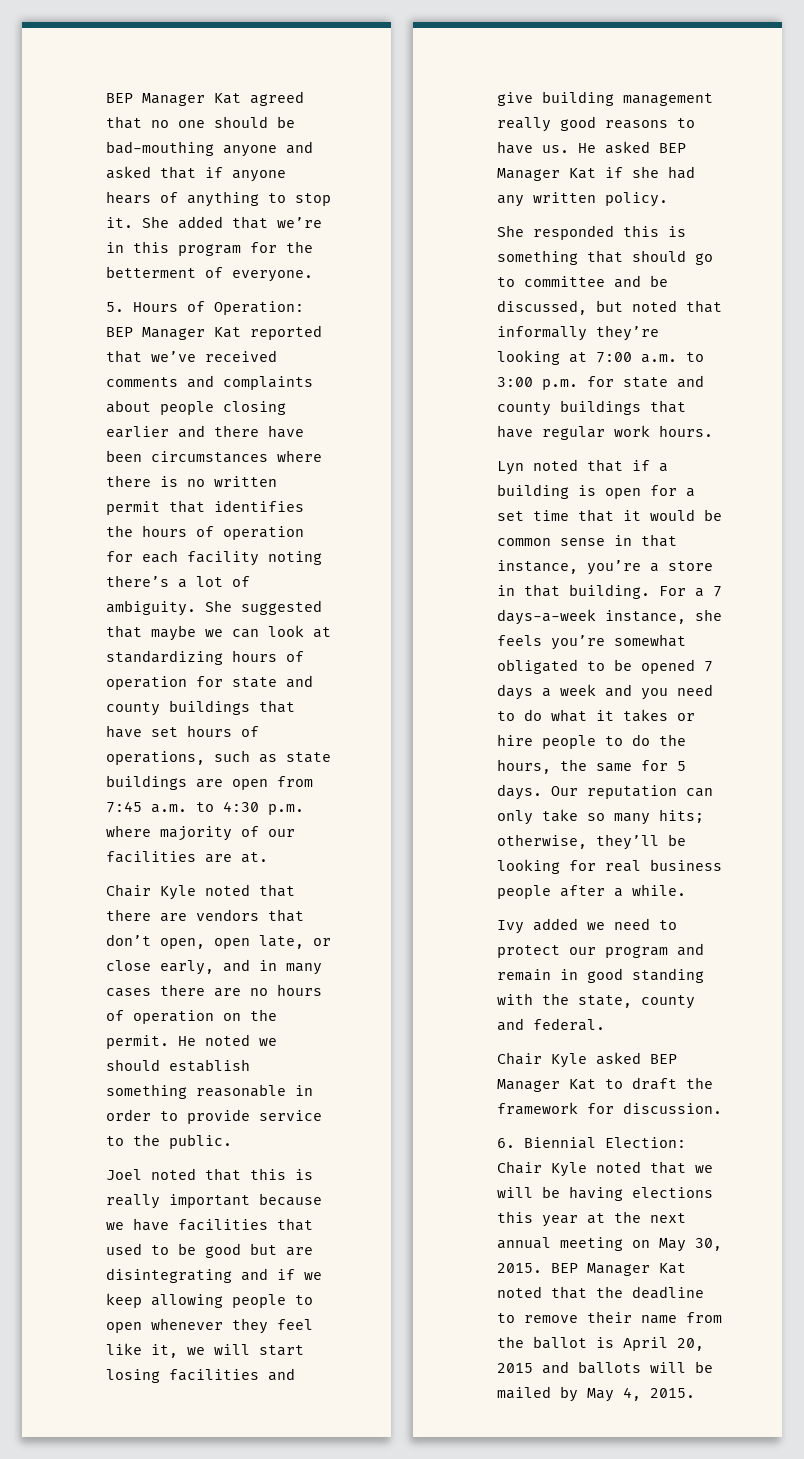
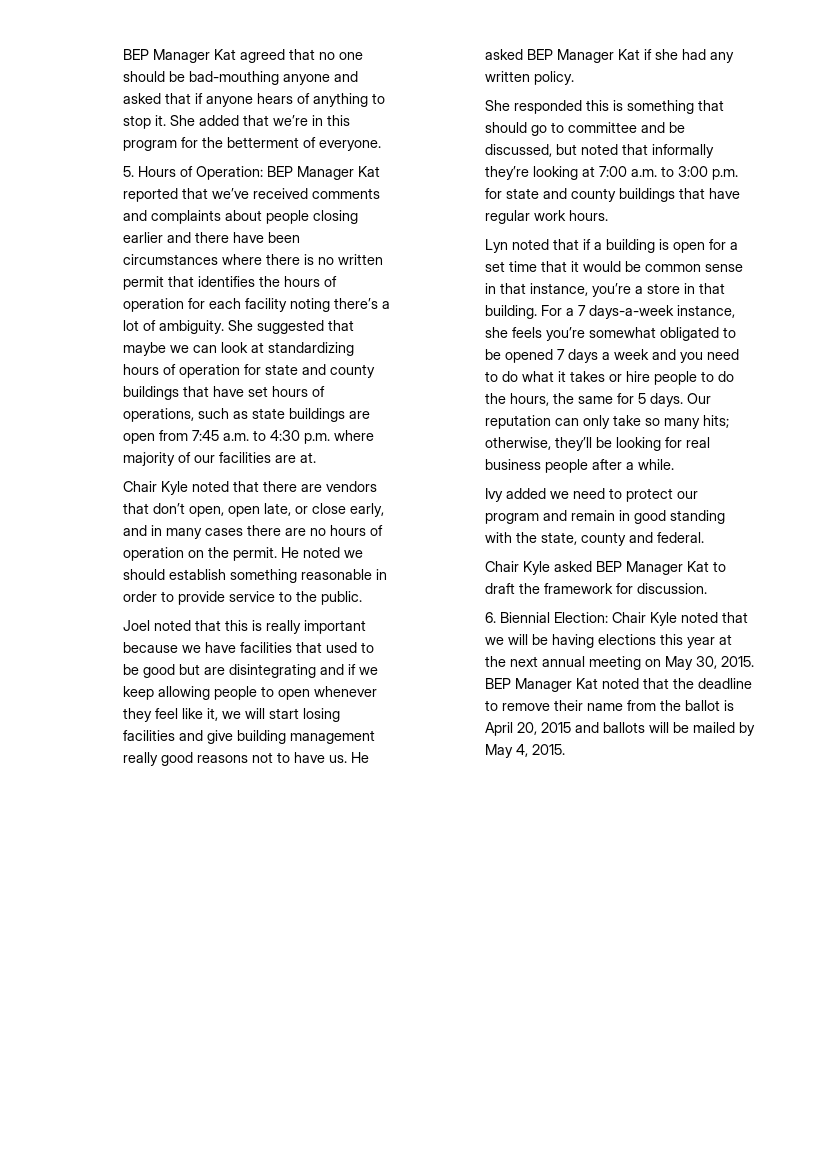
- Joel noted that this is really important because we have facilities that used to be good but are disintegrating and if we keep allowing people to open whenever they feel like it, we will start losing facilities and give building management really good reasons to have us.
+ Joel noted that this is really important because we have facilities that used to be good but are disintegrating and if we keep allowing people to open whenever they feel like it, we will start losing facilities and give building management really good reasons not to have us.

